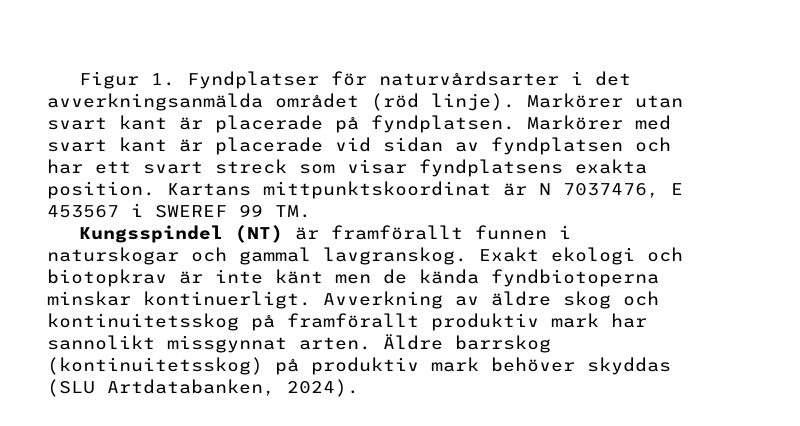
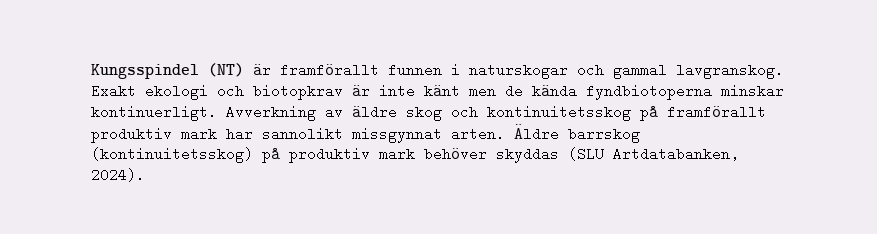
- Figur 1. Fyndplatser för naturvårdsarter i det avverkningsanmälda området (röd linje). Markörer utan svart kant är placerade på fyndplatsen. Markörer med svart kant är placerade vid sidan av fyndplatsen och har ett svart streck som visar fyndplatsens exakta position. Kartans mittpunktskoordinat är N 7037476, E 453567 i SWEREF 99 TM.

